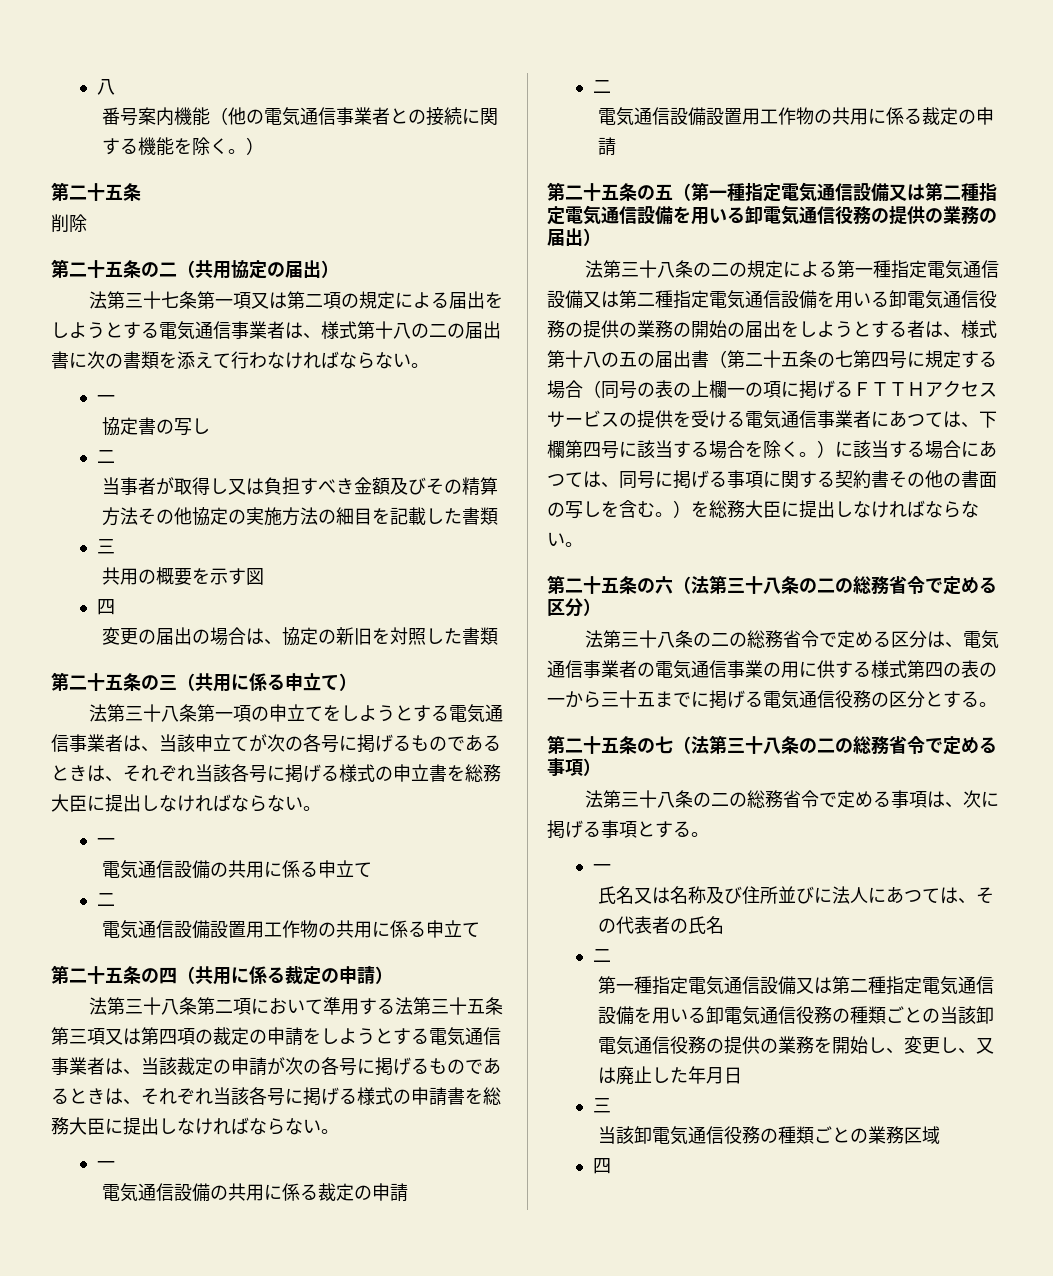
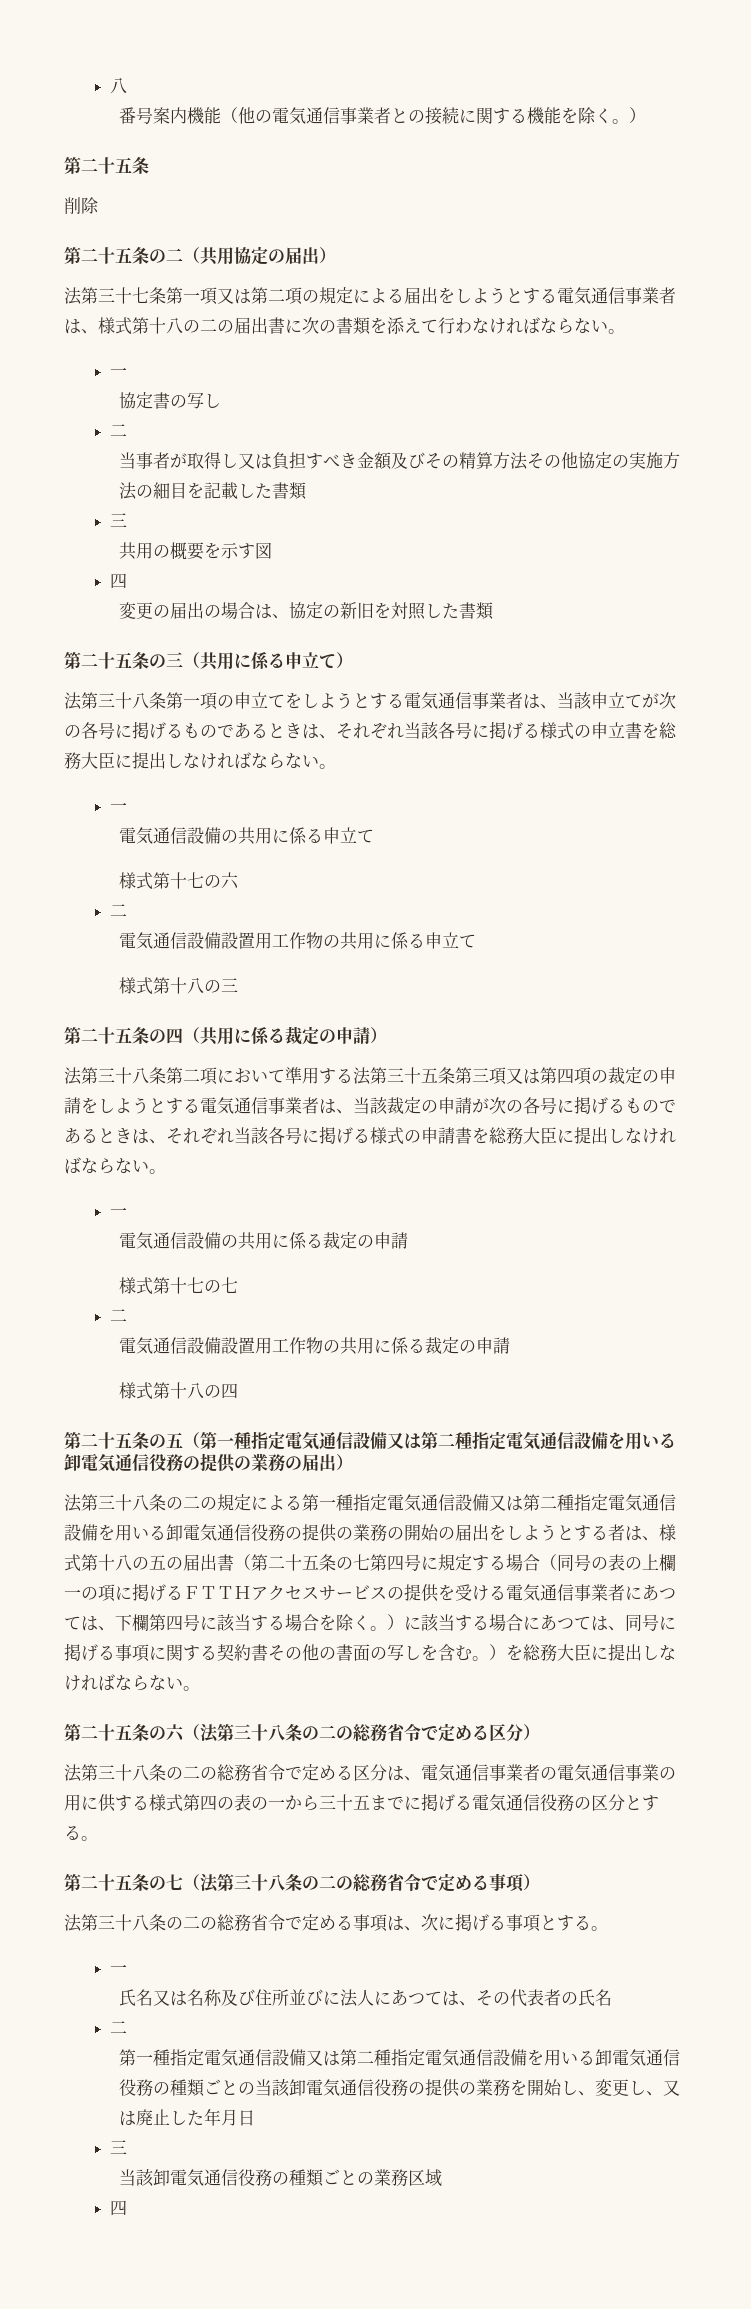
+ 様式第十七の六
+ 様式第十八の三
+ 様式第十七の七
+ 様式第十八の四

